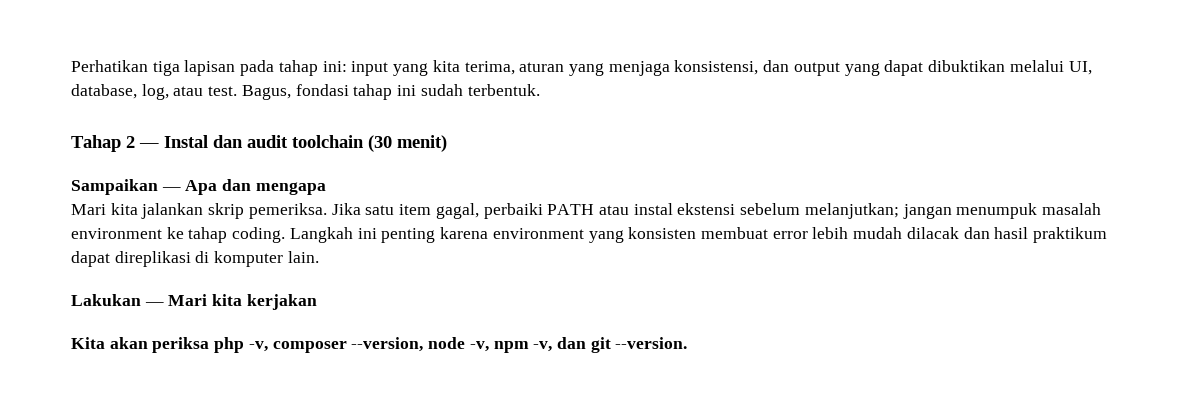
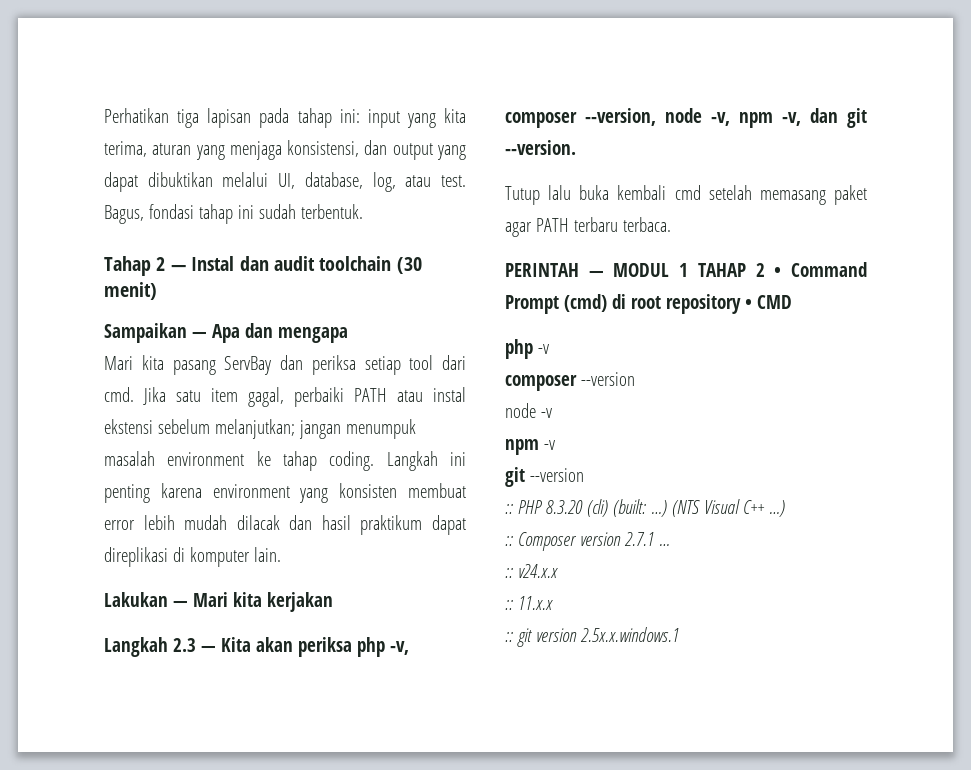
- Mari kita jalankan skrip pemeriksa.
+ Mari kita pasang ServBay dan periksa setiap tool dari cmd.
- Kita akan periksa php -v, composer --version, node -v, npm -v, dan git --version.
+ Langkah 2.3 — Kita akan periksa php -v, composer --version, node -v, npm -v, dan git --version.
+ Tutup lalu buka kembali cmd setelah memasang paket agar PATH terbaru terbaca.
+ PERINTAH — MODUL 1 TAHAP 2 • Command Prompt (cmd) di root repository • CMD
+ php -v
+ composer --version
+ node -v
+ npm -v
+ git --version
+ :: PHP 8.3.20 (cli) (built: …) (NTS Visual C++ …)
+ :: Composer version 2.7.1 …
+ :: v24.x.x
+ :: 11.x.x
+ :: git version 2.5x.x.windows.1

